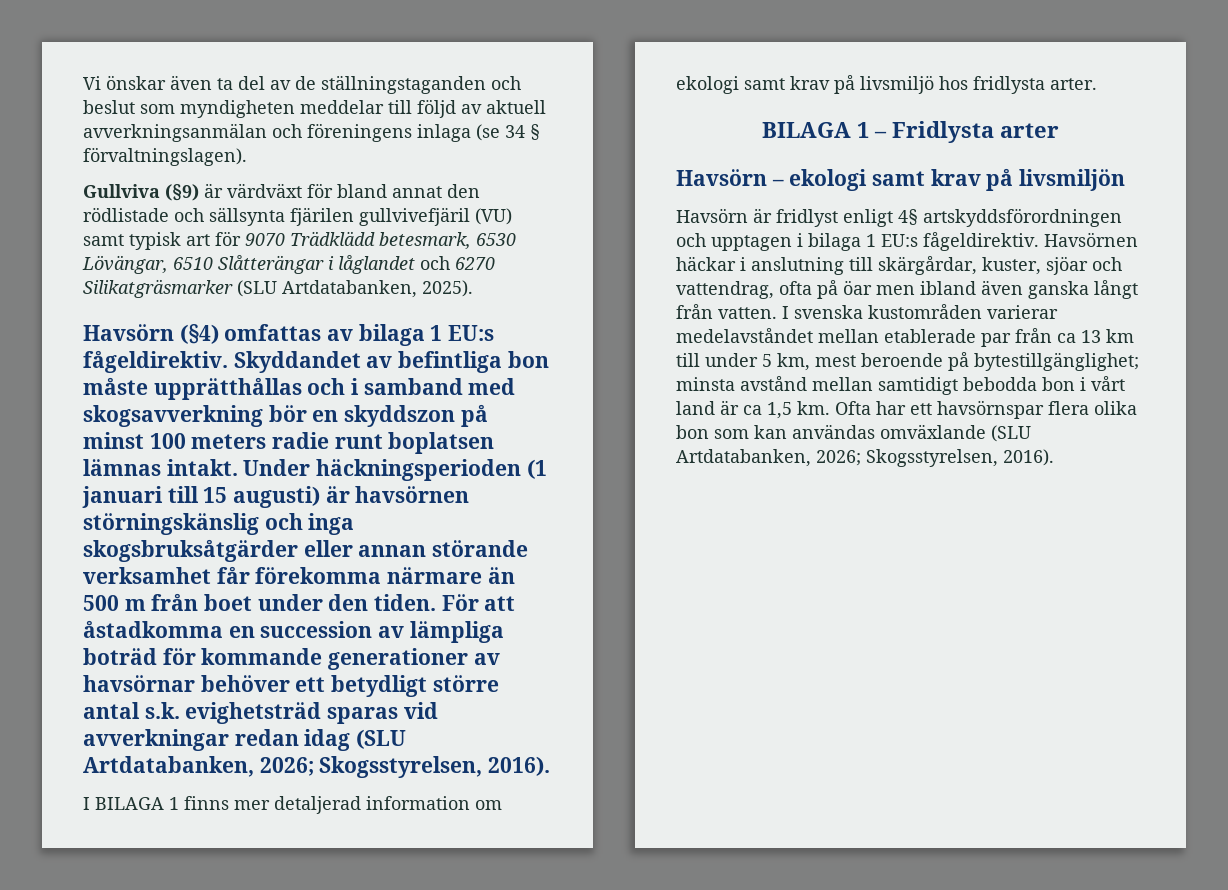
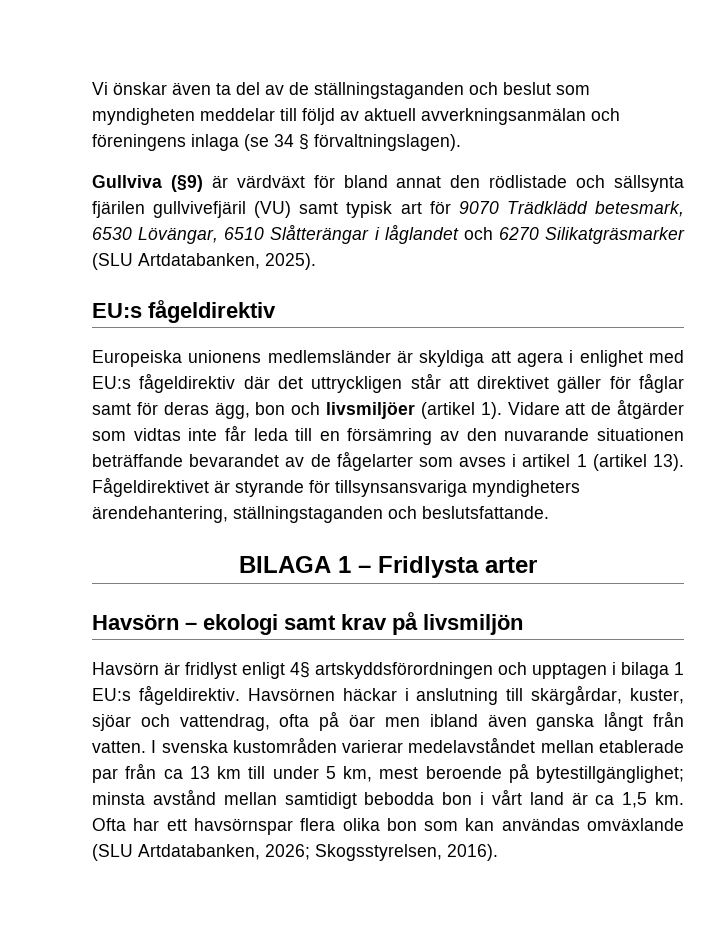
  Gullviva (§9) är värdväxt för bland annat den rödlistade och sällsynta fjärilen gullvivefjäril (VU) samt typisk art för 9070 Trädklädd betesmark, 6530 Lövängar, 6510 Slåtterängar i låglandet och 6270 Silikatgräsmarker (SLU Artdatabanken, 2025).
- Havsörn (§4) omfattas av bilaga 1 EU:s fågeldirektiv. Skyddandet av befintliga bon måste upprätthållas och i samband med skogsavverkning bör en skyddszon på minst 100 meters radie runt boplatsen lämnas intakt. Under häckningsperioden (1 januari till 15 augusti) är havsörnen störningskänslig och inga skogsbruksåtgärder eller annan störande verksamhet får förekomma närmare än 500 m från boet under den tiden. För att åstadkomma en succession av lämpliga boträd för kommande generationer av havsörnar behöver ett betydligt större antal s.k. evighetsträd sparas vid avverkningar redan idag (SLU Artdatabanken, 2026; Skogsstyrelsen, 2016).
- I BILAGA 1 finns mer detaljerad information om ekologi samt krav på livsmiljö hos fridlysta arter.
+ EU:s fågeldirektiv
+ Europeiska unionens medlemsländer är skyldiga att agera i enlighet med EU:s fågeldirektiv där det uttryckligen står att direktivet gäller för fåglar samt för deras ägg, bon och livsmiljöer (artikel 1). Vidare att de åtgärder som vidtas inte får leda till en försämring av den nuvarande situationen beträffande bevarandet av de fågelarter som avses i artikel 1 (artikel 13). Fågeldirektivet är styrande för tillsynsansvariga myndigheters ärendehantering, ställningstaganden och beslutsfattande.

